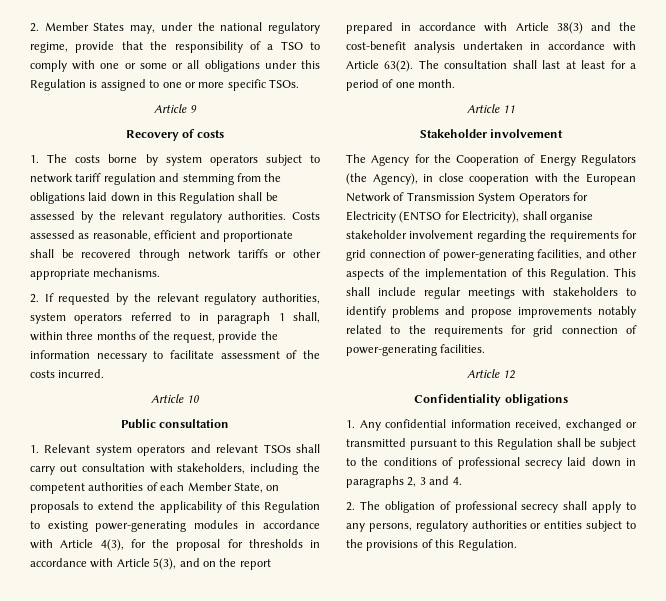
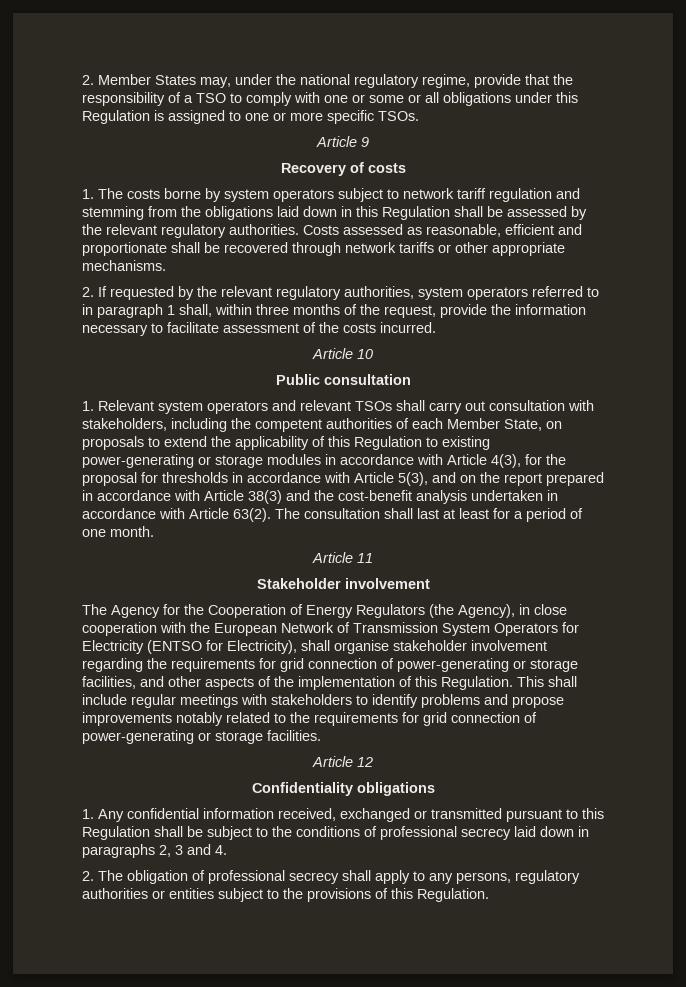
- 1. Relevant system operators and relevant TSOs shall carry out consultation with stakeholders, including the competent authorities of each Member State, on proposals to extend the applicability of this Regulation to existing power-generating modules in accordance with Article 4(3), for the proposal for thresholds in accordance with Article 5(3), and on the report prepared in accordance with Article 38(3) and the cost-benefit analysis undertaken in accordance with Article 63(2).
+ 1. Relevant system operators and relevant TSOs shall carry out consultation with stakeholders, including the competent authorities of each Member State, on proposals to extend the applicability of this Regulation to existing power-generating or storage modules in accordance with Article 4(3), for the proposal for thresholds in accordance with Article 5(3), and on the report prepared in accordance with Article 38(3) and the cost-benefit analysis undertaken in accordance with Article 63(2).
- The Agency for the Cooperation of Energy Regulators (the Agency), in close cooperation with the European Network of Transmission System Operators for Electricity (ENTSO for Electricity), shall organise stakeholder involvement regarding the requirements for grid connection of power-generating facilities, and other aspects of the implementation of this Regulation.
+ The Agency for the Cooperation of Energy Regulators (the Agency), in close cooperation with the European Network of Transmission System Operators for Electricity (ENTSO for Electricity), shall organise stakeholder involvement regarding the requirements for grid connection of power-generating or storage facilities, and other aspects of the implementation of this Regulation.
- This shall include regular meetings with stakeholders to identify problems and propose improvements notably related to the requirements for grid connection of power-generating facilities.
+ This shall include regular meetings with stakeholders to identify problems and propose improvements notably related to the requirements for grid connection of power-generating or storage facilities.

